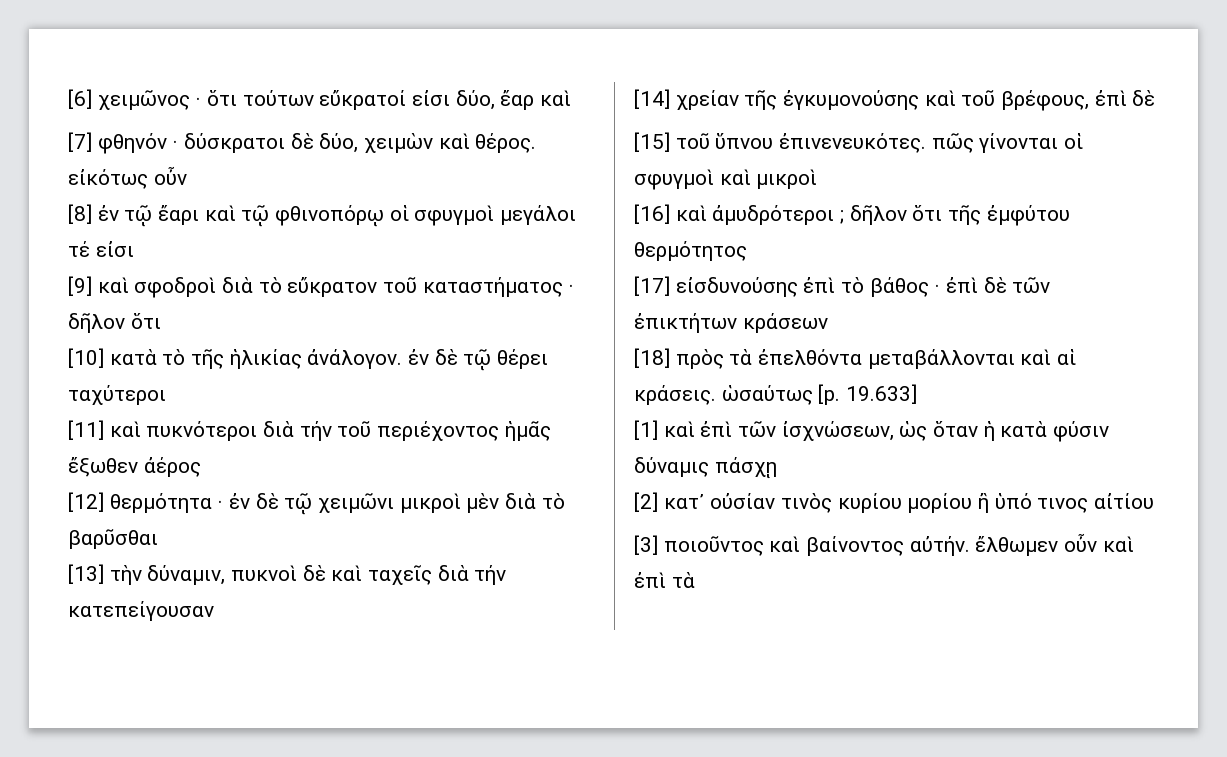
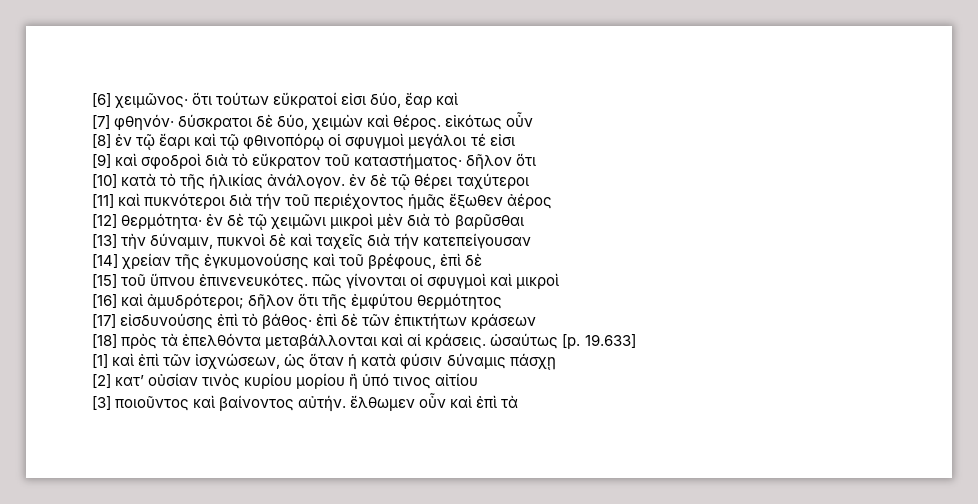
- [6] χειμῶνος · ὅτι τούτων εὔκρατοί εἰσι δύο, ἔαρ καὶ
+ [6] χειμῶνος· ὅτι τούτων εὔκρατοί εἰσι δύο, ἔαρ καὶ
- [7] φθηνόν · δύσκρατοι δὲ δύο, χειμὼν καὶ θέρος. εἰκότως οὖν
+ [7] φθηνόν· δύσκρατοι δὲ δύο, χειμὼν καὶ θέρος. εἰκότως οὖν
- [9] καὶ σφοδροὶ διὰ τὸ εὔκρατον τοῦ καταστήματος · δῆλον ὅτι
+ [9] καὶ σφοδροὶ διὰ τὸ εὔκρατον τοῦ καταστήματος· δῆλον ὅτι
- [12] θερμότητα · ἐν δὲ τῷ χειμῶνι μικροὶ μὲν διὰ τὸ βαρῦσθαι
+ [12] θερμότητα· ἐν δὲ τῷ χειμῶνι μικροὶ μὲν διὰ τὸ βαρῦσθαι
- [16] καὶ ἀμυδρότεροι ; δῆλον ὅτι τῆς ἐμφύτου θερμότητος
+ [16] καὶ ἀμυδρότεροι; δῆλον ὅτι τῆς ἐμφύτου θερμότητος
- [17] εἰσδυνούσης ἐπὶ τὸ βάθος · ἐπὶ δὲ τῶν ἐπικτήτων κράσεων
+ [17] εἰσδυνούσης ἐπὶ τὸ βάθος· ἐπὶ δὲ τῶν ἐπικτήτων κράσεων
- [2] κατ᾽ οὐσίαν τινὸς κυρίου μορίου ἢ ὑπό τινος αἰτίου
+ [2] κατ’ οὐσίαν τινὸς κυρίου μορίου ἢ ὑπό τινος αἰτίου

